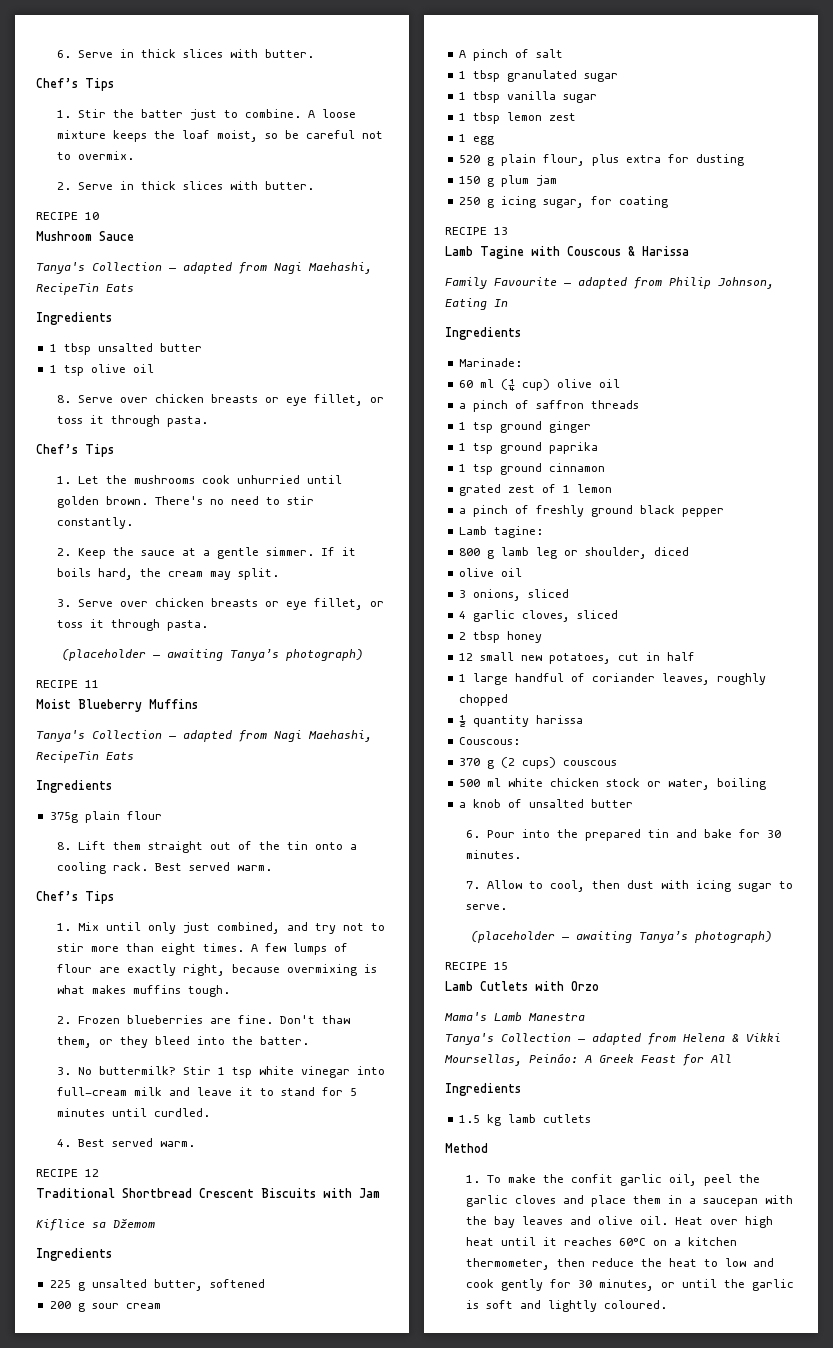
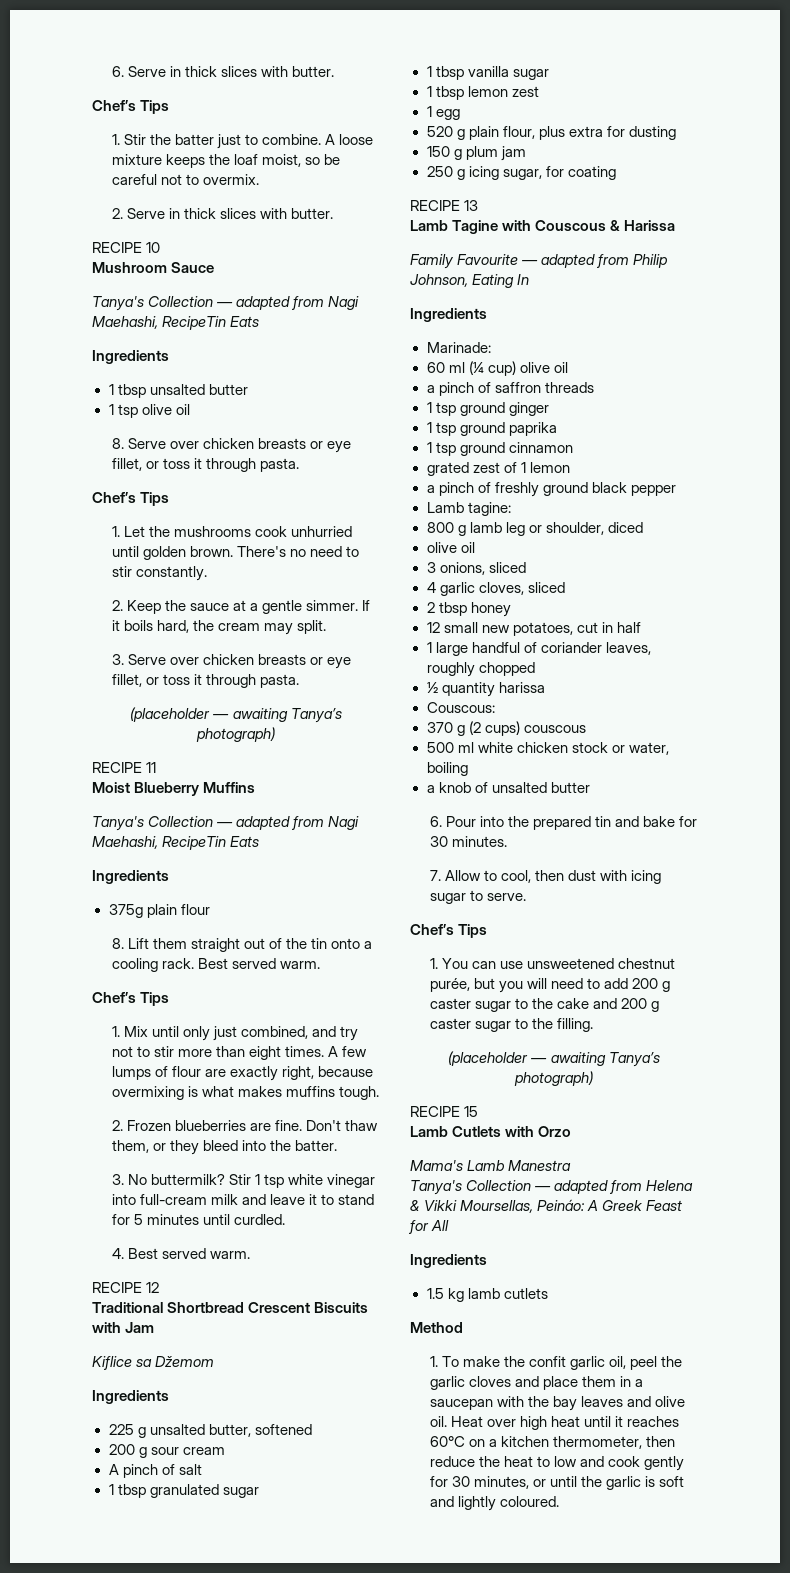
  7. Allow to cool, then dust with icing sugar to serve.
+ Chef’s Tips
+ 1. You can use unsweetened chestnut purée, but you will need to add 200 g caster sugar to the cake and 200 g caster sugar to the filling.

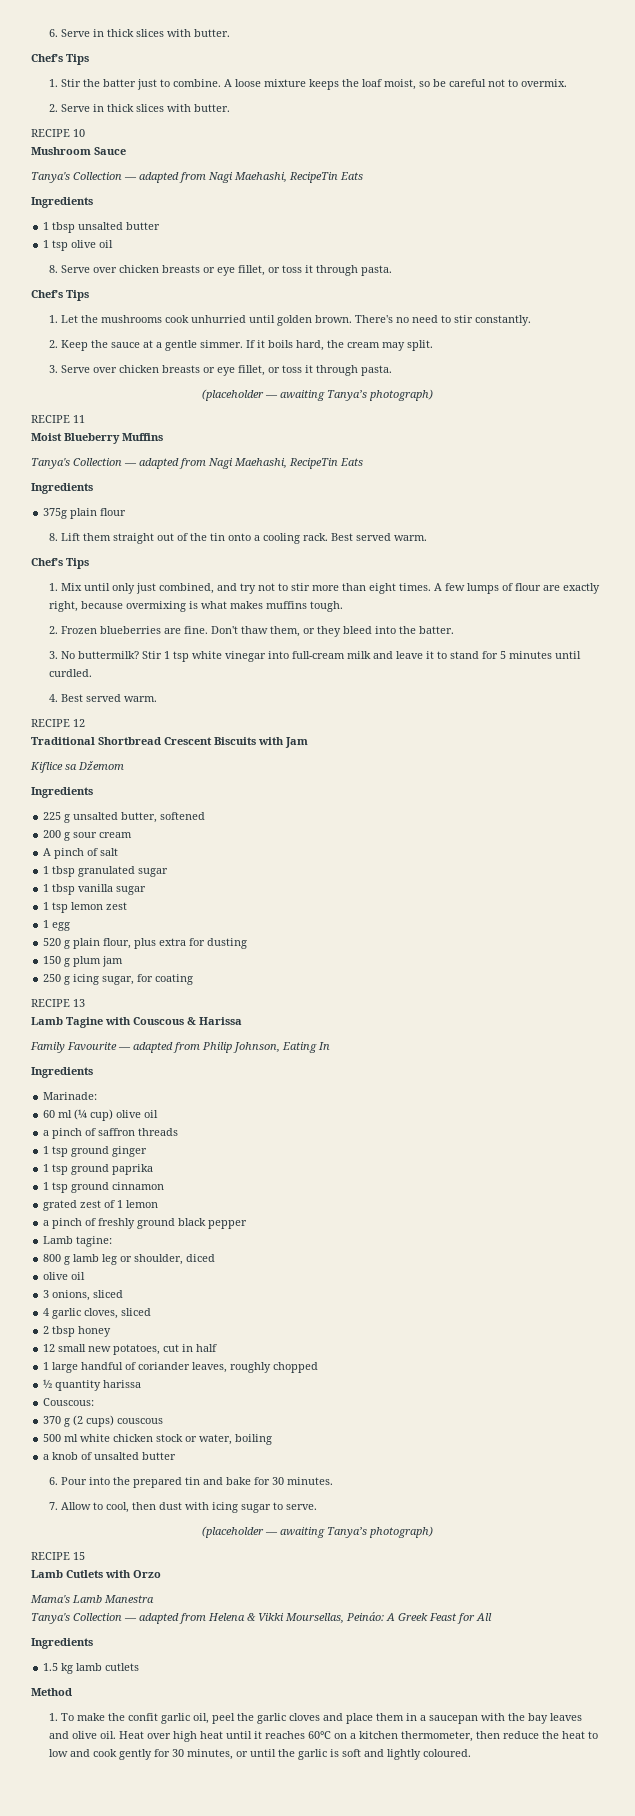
- 1 tbsp lemon zest
+ 1 tsp lemon zest
  7. Allow to cool, then dust with icing sugar to serve.
- Chef’s Tips
- 1. You can use unsweetened chestnut purée, but you will need to add 200 g caster sugar to the cake and 200 g caster sugar to the filling.

